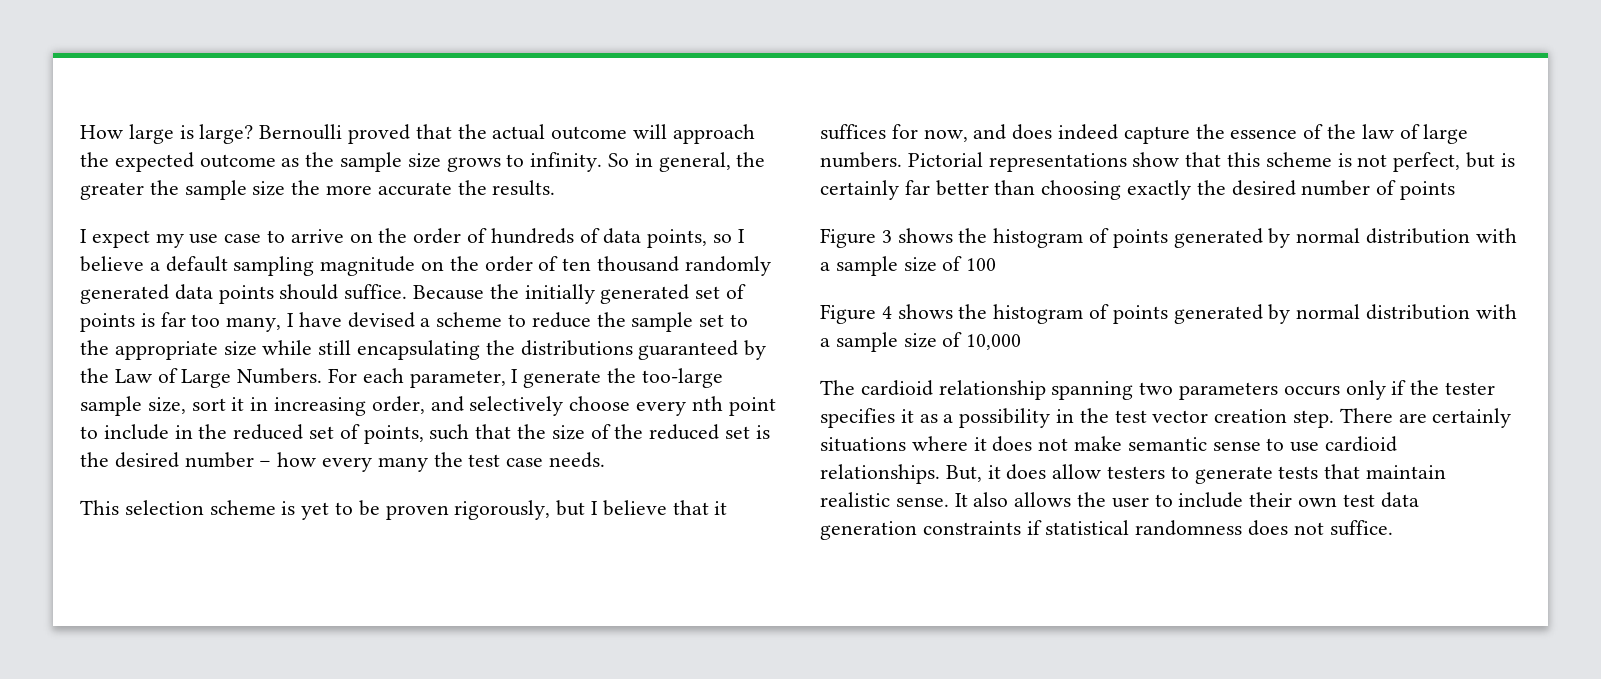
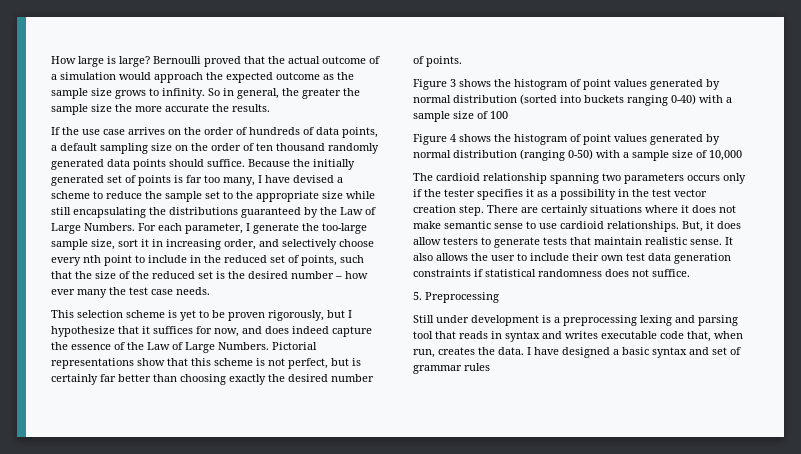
- Bernoulli proved that the actual outcome will approach the expected outcome as the sample size grows to infinity.
+ Bernoulli proved that the actual outcome of a simulation would approach the expected outcome as the sample size grows to infinity.
- I expect my use case to arrive on the order of hundreds of data points, so I believe a default sampling magnitude on the order of ten thousand randomly generated data points should suffice.
+ If the use case arrives on the order of hundreds of data points, a default sampling size on the order of ten thousand randomly generated data points should suffice.
- For each parameter, I generate the too-large sample size, sort it in increasing order, and selectively choose every nth point to include in the reduced set of points, such that the size of the reduced set is the desired number – how every many the test case needs.
+ For each parameter, I generate the too-large sample size, sort it in increasing order, and selectively choose every nth point to include in the reduced set of points, such that the size of the reduced set is the desired number – how ever many the test case needs.
- This selection scheme is yet to be proven rigorously, but I believe that it suffices for now, and does indeed capture the essence of the law of large numbers.
+ This selection scheme is yet to be proven rigorously, but I hypothesize that it suffices for now, and does indeed capture the essence of the Law of Large Numbers.
- Pictorial representations show that this scheme is not perfect, but is certainly far better than choosing exactly the desired number of points
+ Pictorial representations show that this scheme is not perfect, but is certainly far better than choosing exactly the desired number of points.
- Figure 3 shows the histogram of points generated by normal distribution with a sample size of 100
+ Figure 3 shows the histogram of point values generated by normal distribution (sorted into buckets ranging 0-40) with a sample size of 100
- Figure 4 shows the histogram of points generated by normal distribution with a sample size of 10,000
+ Figure 4 shows the histogram of point values generated by normal distribution (ranging 0-50) with a sample size of 10,000
+ 5. Preprocessing
+ Still under development is a preprocessing lexing and parsing tool that reads in syntax and writes executable code that, when run, creates the data. I have designed a basic syntax and set of grammar rules

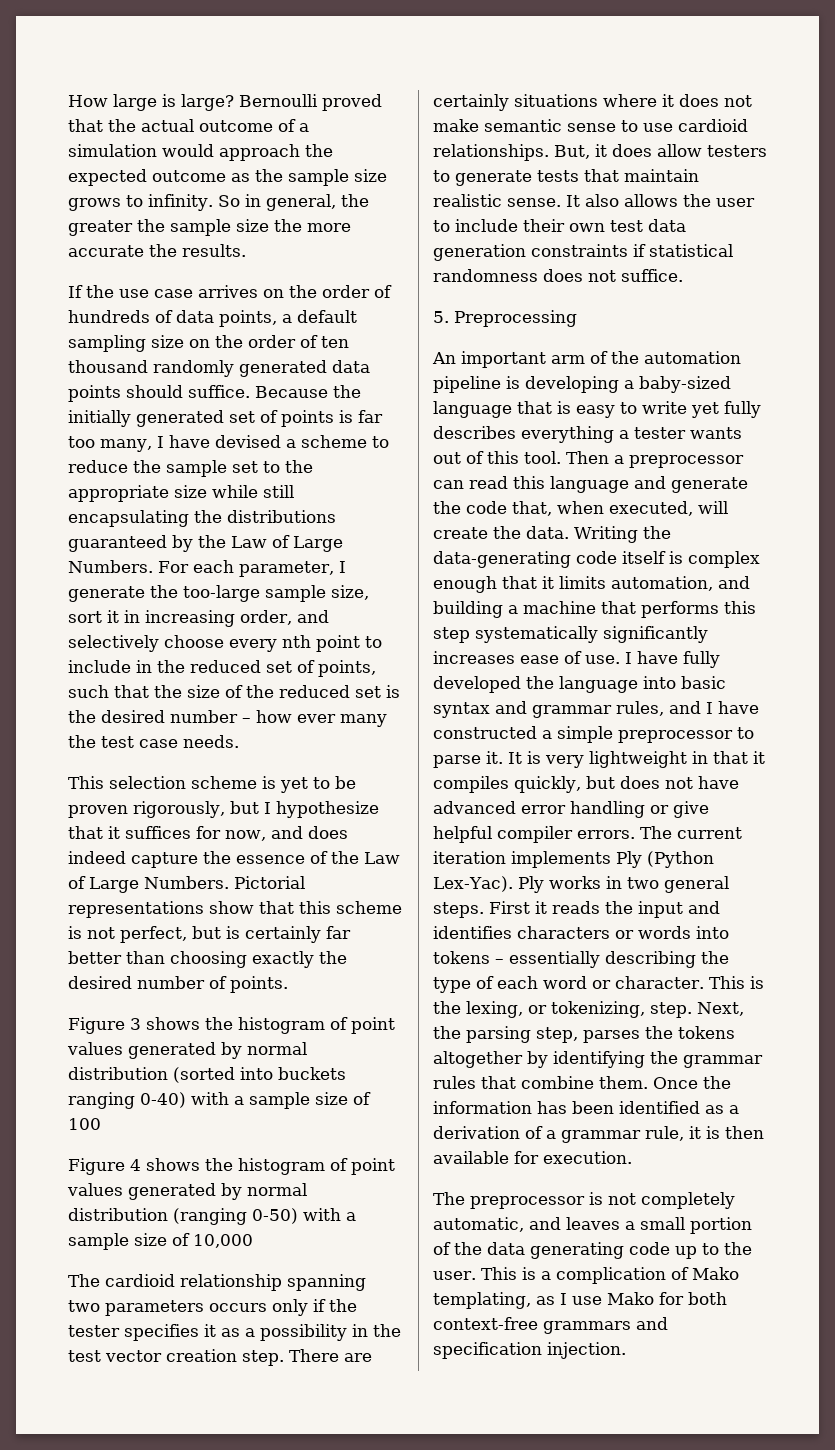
- Still under development is a preprocessing lexing and parsing tool that reads in syntax and writes executable code that, when run, creates the data. I have designed a basic syntax and set of grammar rules
+ An important arm of the automation pipeline is developing a baby-sized language that is easy to write yet fully describes everything a tester wants out of this tool. Then a preprocessor can read this language and generate the code that, when executed, will create the data. Writing the data-generating code itself is complex enough that it limits automation, and building a machine that performs this step systematically significantly increases ease of use. I have fully developed the language into basic syntax and grammar rules, and I have constructed a simple preprocessor to parse it. It is very lightweight in that it compiles quickly, but does not have advanced error handling or give helpful compiler errors. The current iteration implements Ply (Python Lex-Yac). Ply works in two general steps. First it reads the input and identifies characters or words into tokens – essentially describing the type of each word or character. This is the lexing, or tokenizing, step. Next, the parsing step, parses the tokens altogether by identifying the grammar rules that combine them. Once the information has been identified as a derivation of a grammar rule, it is then available for execution.
+ The preprocessor is not completely automatic, and leaves a small portion of the data generating code up to the user. This is a complication of Mako templating, as I use Mako for both context-free grammars and specification injection.

